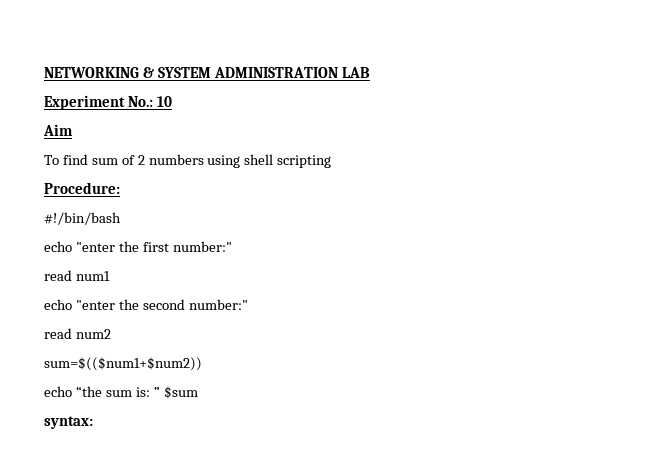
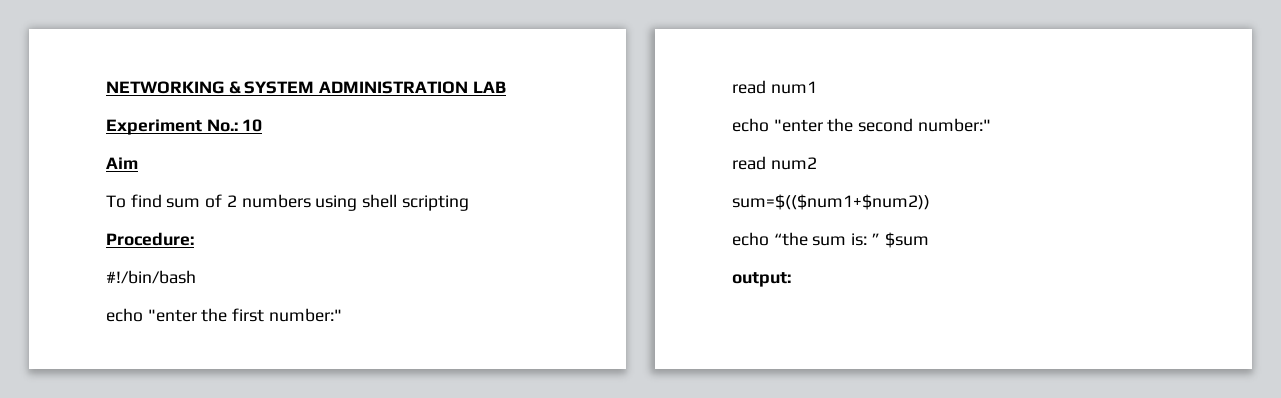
- syntax:
+ output:

